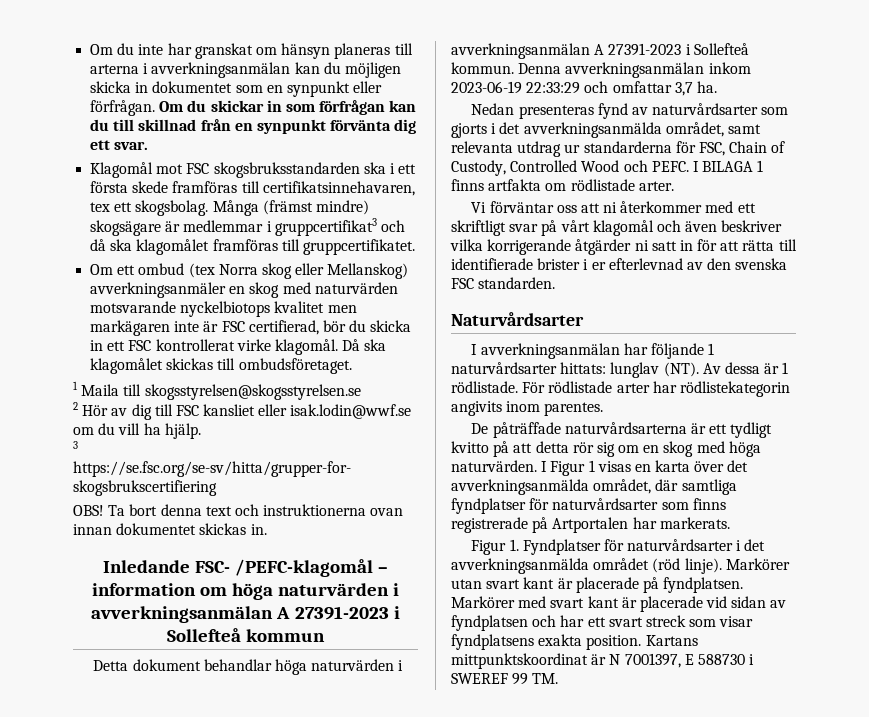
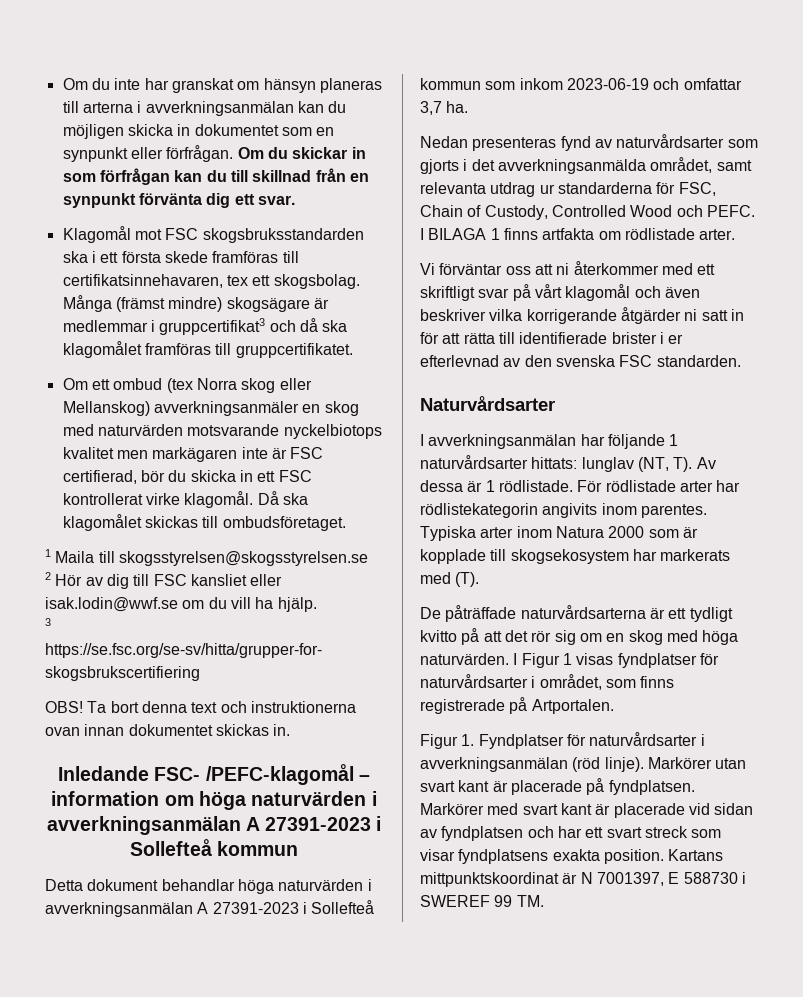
- Detta dokument behandlar höga naturvärden i avverkningsanmälan A 27391-2023 i Sollefteå kommun. Denna avverkningsanmälan inkom 2023-06-19 22:33:29 och omfattar 3,7 ha.
+ Detta dokument behandlar höga naturvärden i avverkningsanmälan A 27391-2023 i Sollefteå kommun som inkom 2023-06-19 och omfattar 3,7 ha.
- I avverkningsanmälan har följande 1 naturvårdsarter hittats: lunglav (NT). Av dessa är 1 rödlistade.
+ I avverkningsanmälan har följande 1 naturvårdsarter hittats: lunglav (NT, T). Av dessa är 1 rödlistade.
+ Typiska arter inom Natura 2000 som är kopplade till skogsekosystem har markerats med (T).
- De påträffade naturvårdsarterna är ett tydligt kvitto på att detta rör sig om en skog med höga naturvärden.
+ De påträffade naturvårdsarterna är ett tydligt kvitto på att det rör sig om en skog med höga naturvärden.
- I Figur 1 visas en karta över det avverkningsanmälda området, där samtliga fyndplatser för naturvårdsarter som finns registrerade på Artportalen har markerats.
+ I Figur 1 visas fyndplatser för naturvårdsarter i området, som finns registrerade på Artportalen.
- Figur 1. Fyndplatser för naturvårdsarter i det avverkningsanmälda området (röd linje).
+ Figur 1. Fyndplatser för naturvårdsarter i avverkningsanmälan (röd linje).

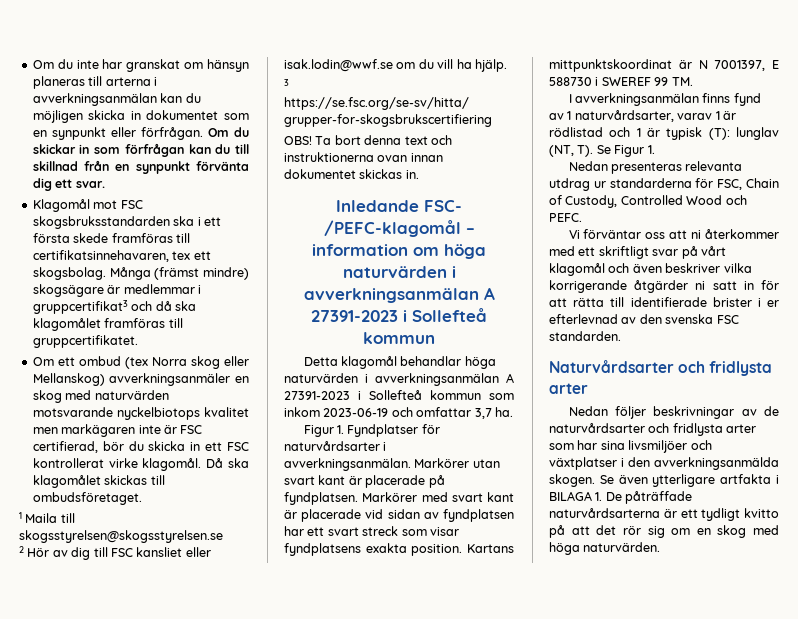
- Detta dokument behandlar höga naturvärden i avverkningsanmälan A 27391-2023 i Sollefteå kommun som inkom 2023-06-19 och omfattar 3,7 ha.
+ Detta klagomål behandlar höga naturvärden i avverkningsanmälan A 27391-2023 i Sollefteå kommun som inkom 2023-06-19 och omfattar 3,7 ha.
- Nedan presenteras fynd av naturvårdsarter som gjorts i det avverkningsanmälda området, samt relevanta utdrag ur standarderna för FSC, Chain of Custody, Controlled Wood och PEFC. I BILAGA 1 finns artfakta om rödlistade arter.
+ Figur 1. Fyndplatser för naturvårdsarter i avverkningsanmälan. Markörer utan svart kant är placerade på fyndplatsen. Markörer med svart kant är placerade vid sidan av fyndplatsen har ett svart streck som visar fyndplatsens exakta position. Kartans mittpunktskoordinat är N 7001397, E 588730 i SWEREF 99 TM.
+ I avverkningsanmälan finns fynd av 1 naturvårdsarter, varav 1 är rödlistad och 1 är typisk (T): lunglav (NT, T). Se Figur 1.
+ Nedan presenteras relevanta utdrag ur standarderna för FSC, Chain of Custody, Controlled Wood och PEFC.
- Naturvårdsarter
- I avverkningsanmälan har följande 1 naturvårdsarter hittats: lunglav (NT, T). Av dessa är 1 rödlistade. För rödlistade arter har rödlistekategorin angivits inom parentes. Typiska arter inom Natura 2000 som är kopplade till skogsekosystem har markerats med (T).
- De påträffade naturvårdsarterna är ett tydligt kvitto på att det rör sig om en skog med höga naturvärden. I Figur 1 visas fyndplatser för naturvårdsarter i området, som finns registrerade på Artportalen.
- Figur 1. Fyndplatser för naturvårdsarter i avverkningsanmälan (röd linje). Markörer utan svart kant är placerade på fyndplatsen. Markörer med svart kant är placerade vid sidan av fyndplatsen och har ett svart streck som visar fyndplatsens exakta position. Kartans mittpunktskoordinat är N 7001397, E 588730 i SWEREF 99 TM.
+ Naturvårdsarter och fridlysta arter
+ Nedan följer beskrivningar av de naturvårdsarter och fridlysta arter som har sina livsmiljöer och växtplatser i den avverkningsanmälda skogen. Se även ytterligare artfakta i BILAGA 1. De påträffade naturvårdsarterna är ett tydligt kvitto på att det rör sig om en skog med höga naturvärden.

